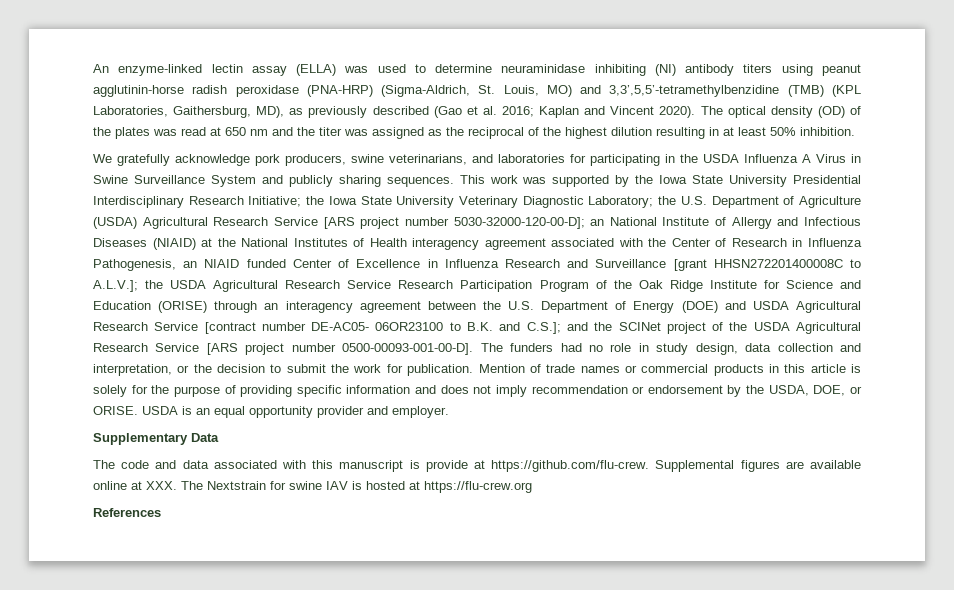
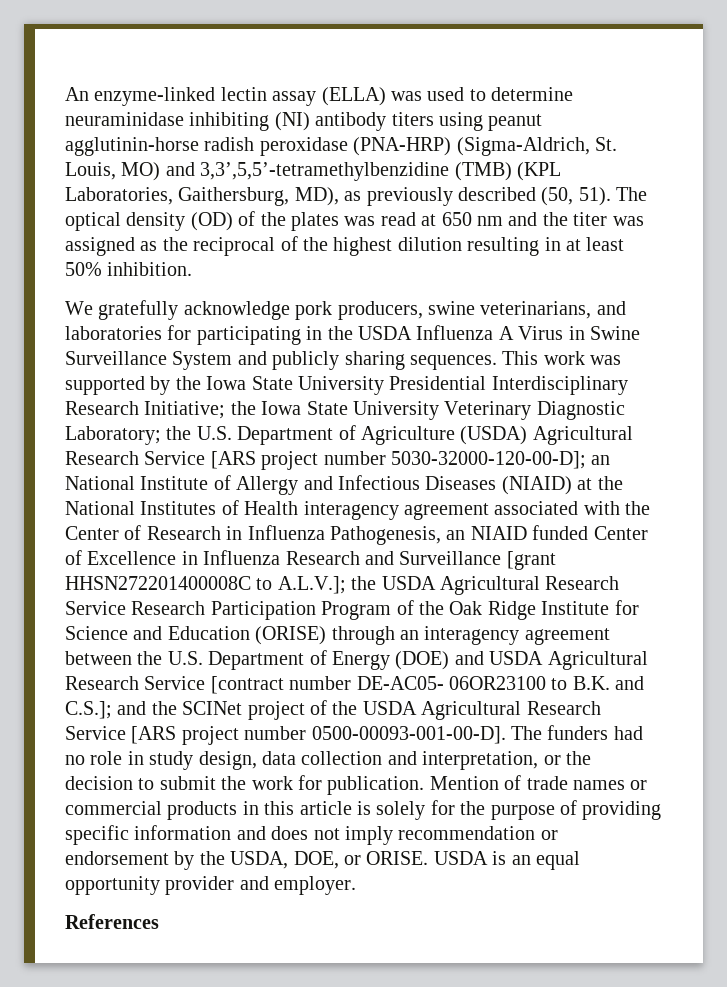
- An enzyme-linked lectin assay (ELLA) was used to determine neuraminidase inhibiting (NI) antibody titers using peanut agglutinin-horse radish peroxidase (PNA-HRP) (Sigma-Aldrich, St. Louis, MO) and 3,3’,5,5’-tetramethylbenzidine (TMB) (KPL Laboratories, Gaithersburg, MD), as previously described (Gao et al. 2016; Kaplan and Vincent 2020).
+ An enzyme-linked lectin assay (ELLA) was used to determine neuraminidase inhibiting (NI) antibody titers using peanut agglutinin-horse radish peroxidase (PNA-HRP) (Sigma-Aldrich, St. Louis, MO) and 3,3’,5,5’-tetramethylbenzidine (TMB) (KPL Laboratories, Gaithersburg, MD), as previously described (50, 51).
- Supplementary Data
- The code and data associated with this manuscript is provide at https://github.com/flu-crew. Supplemental figures are available online at XXX. The Nextstrain for swine IAV is hosted at https://flu-crew.org

